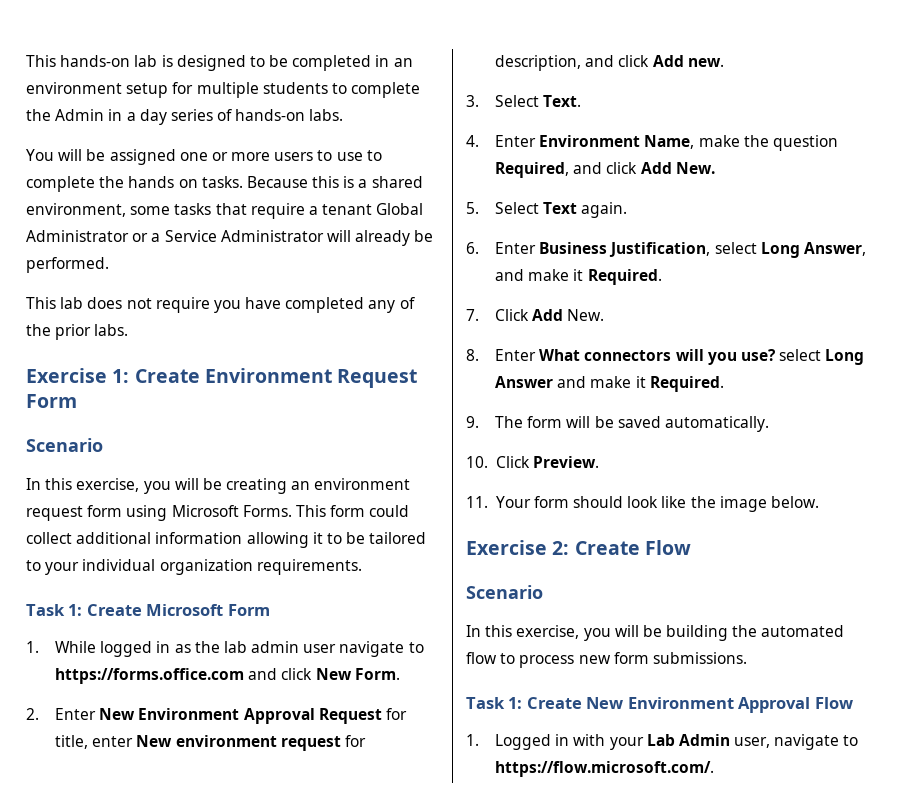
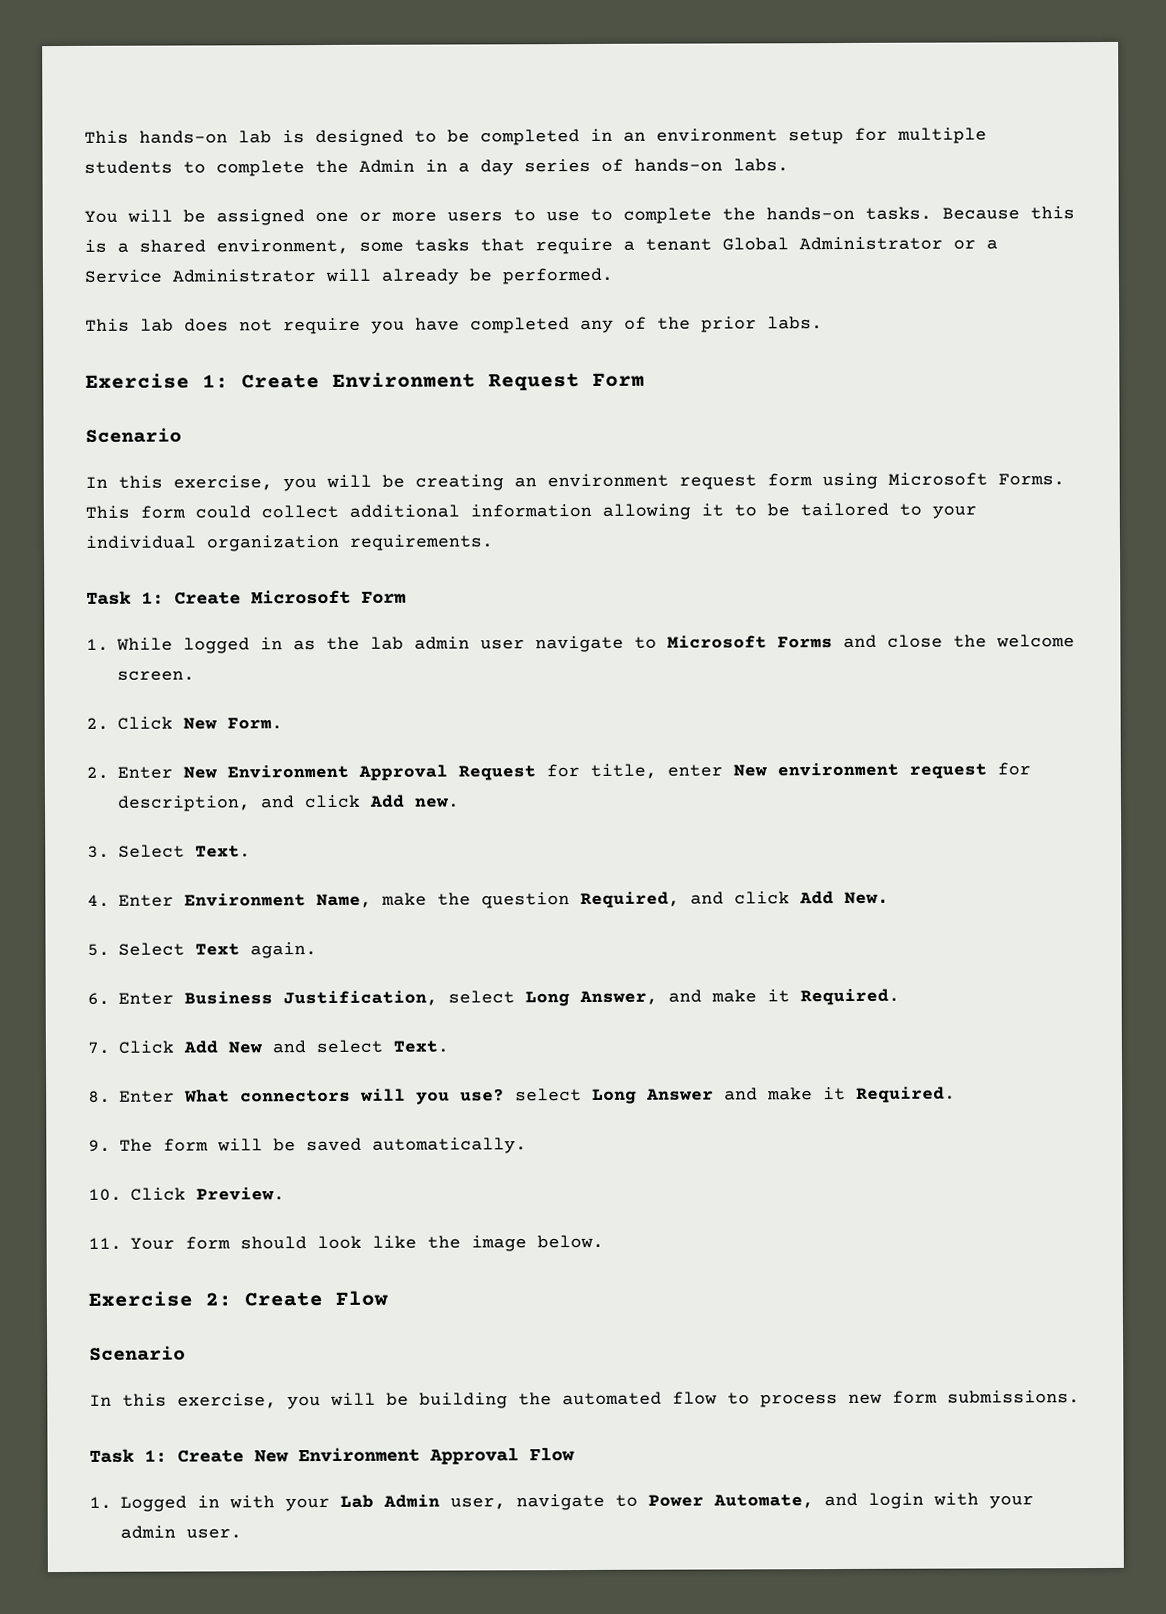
- You will be assigned one or more users to use to complete the hands on tasks.
+ You will be assigned one or more users to use to complete the hands-on tasks.
- 1. While logged in as the lab admin user navigate to https://forms.office.com and click New Form.
+ 1. While logged in as the lab admin user navigate to Microsoft Forms and close the welcome screen.
+ 2. Click New Form.
- 7. Click Add New.
+ 7. Click Add New and select Text.
- 1. Logged in with your Lab Admin user, navigate to https://flow.microsoft.com/.
+ 1. Logged in with your Lab Admin user, navigate to Power Automate, and login with your admin user.

